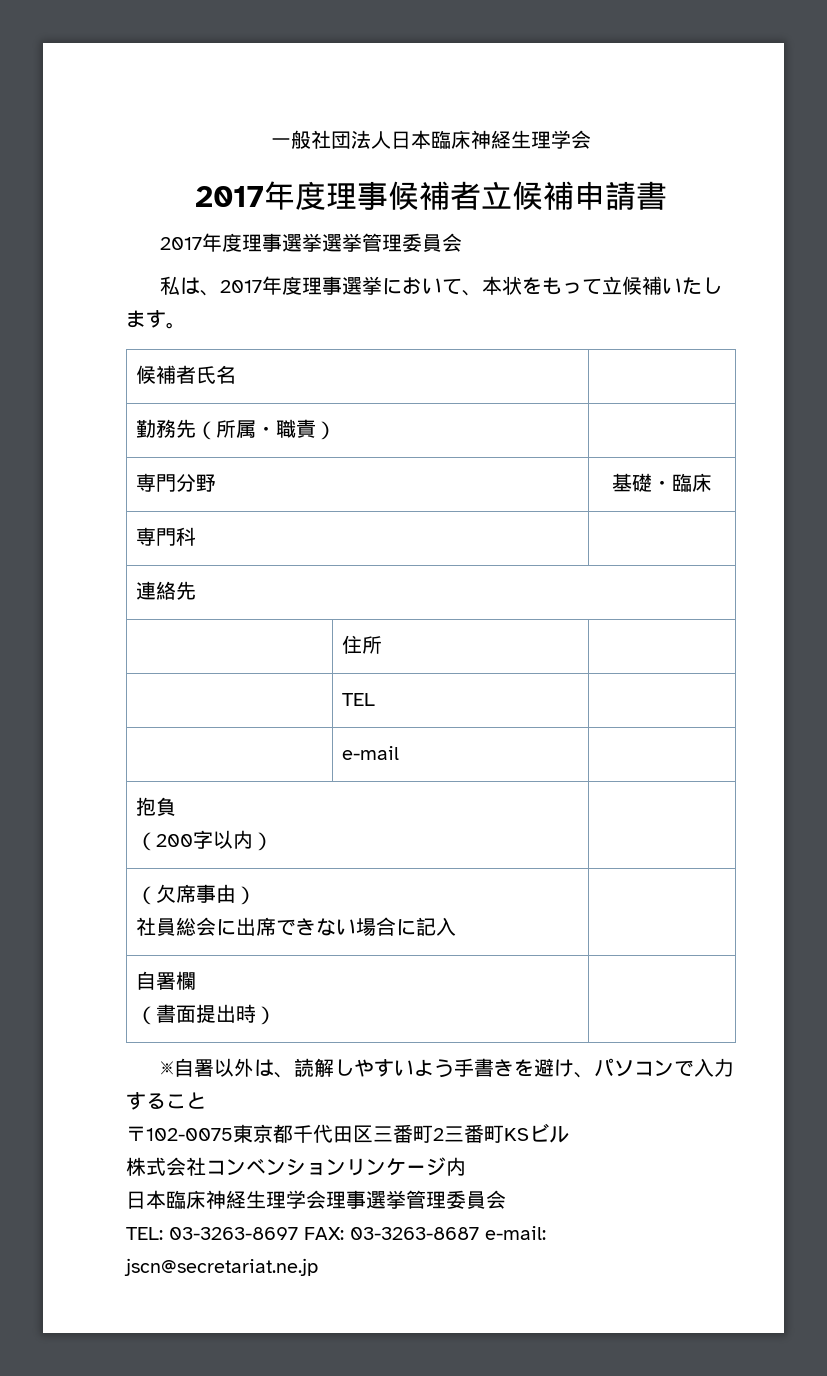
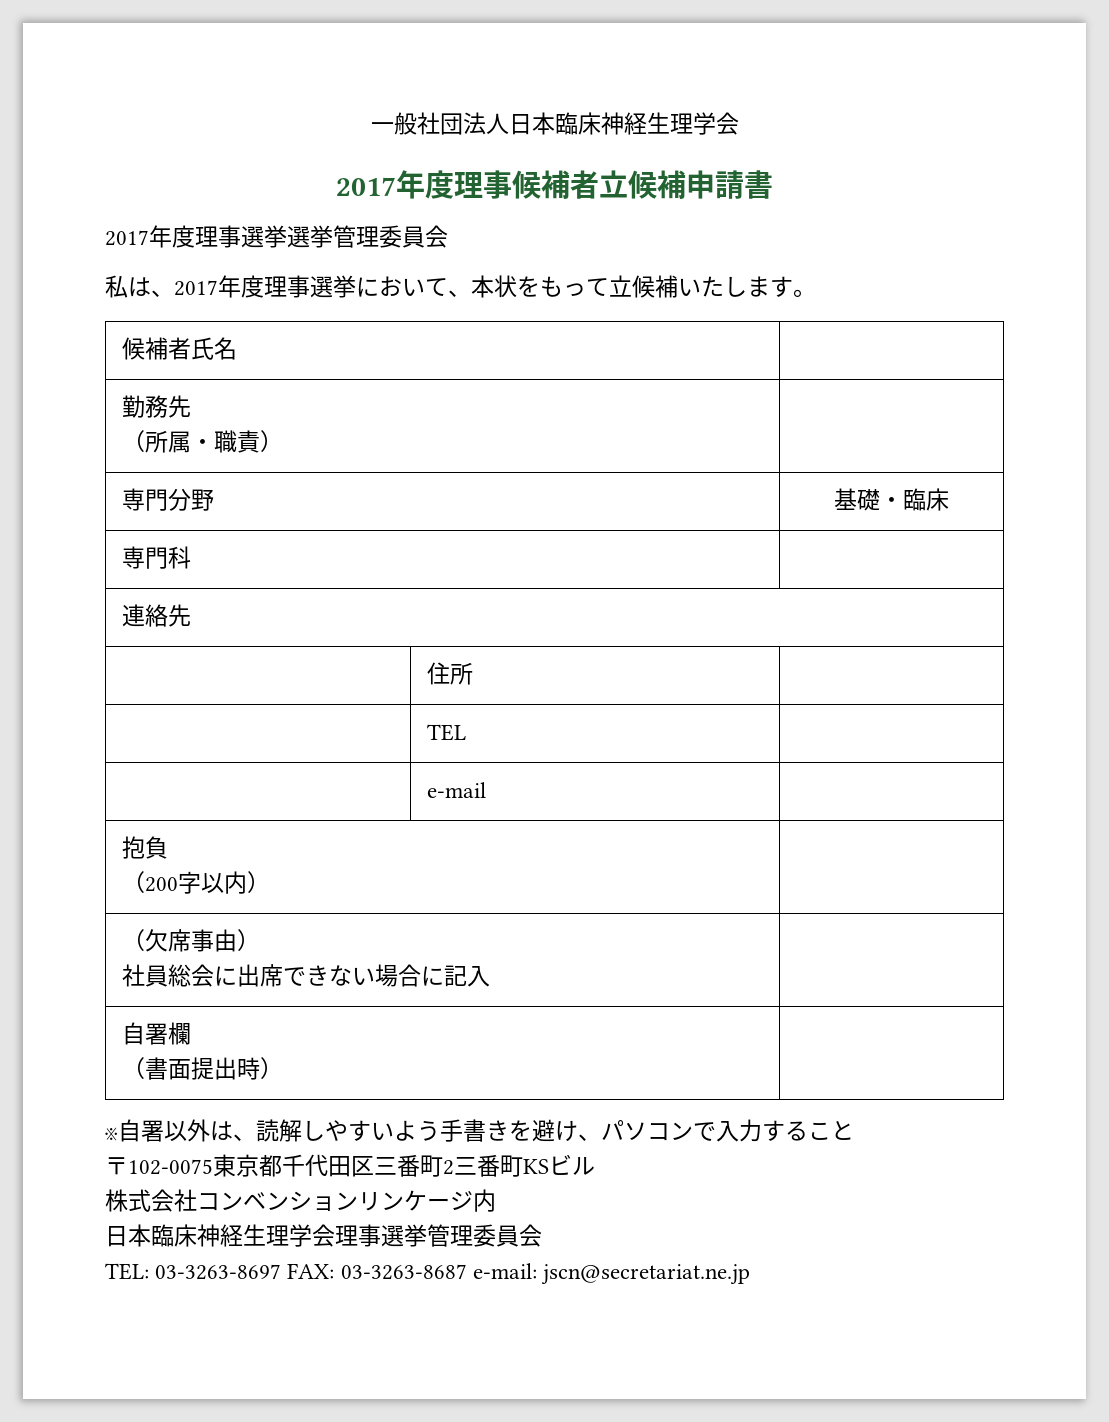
- 勤務先（所属・職責） |
+ 勤務先
+ （所属・職責） |

